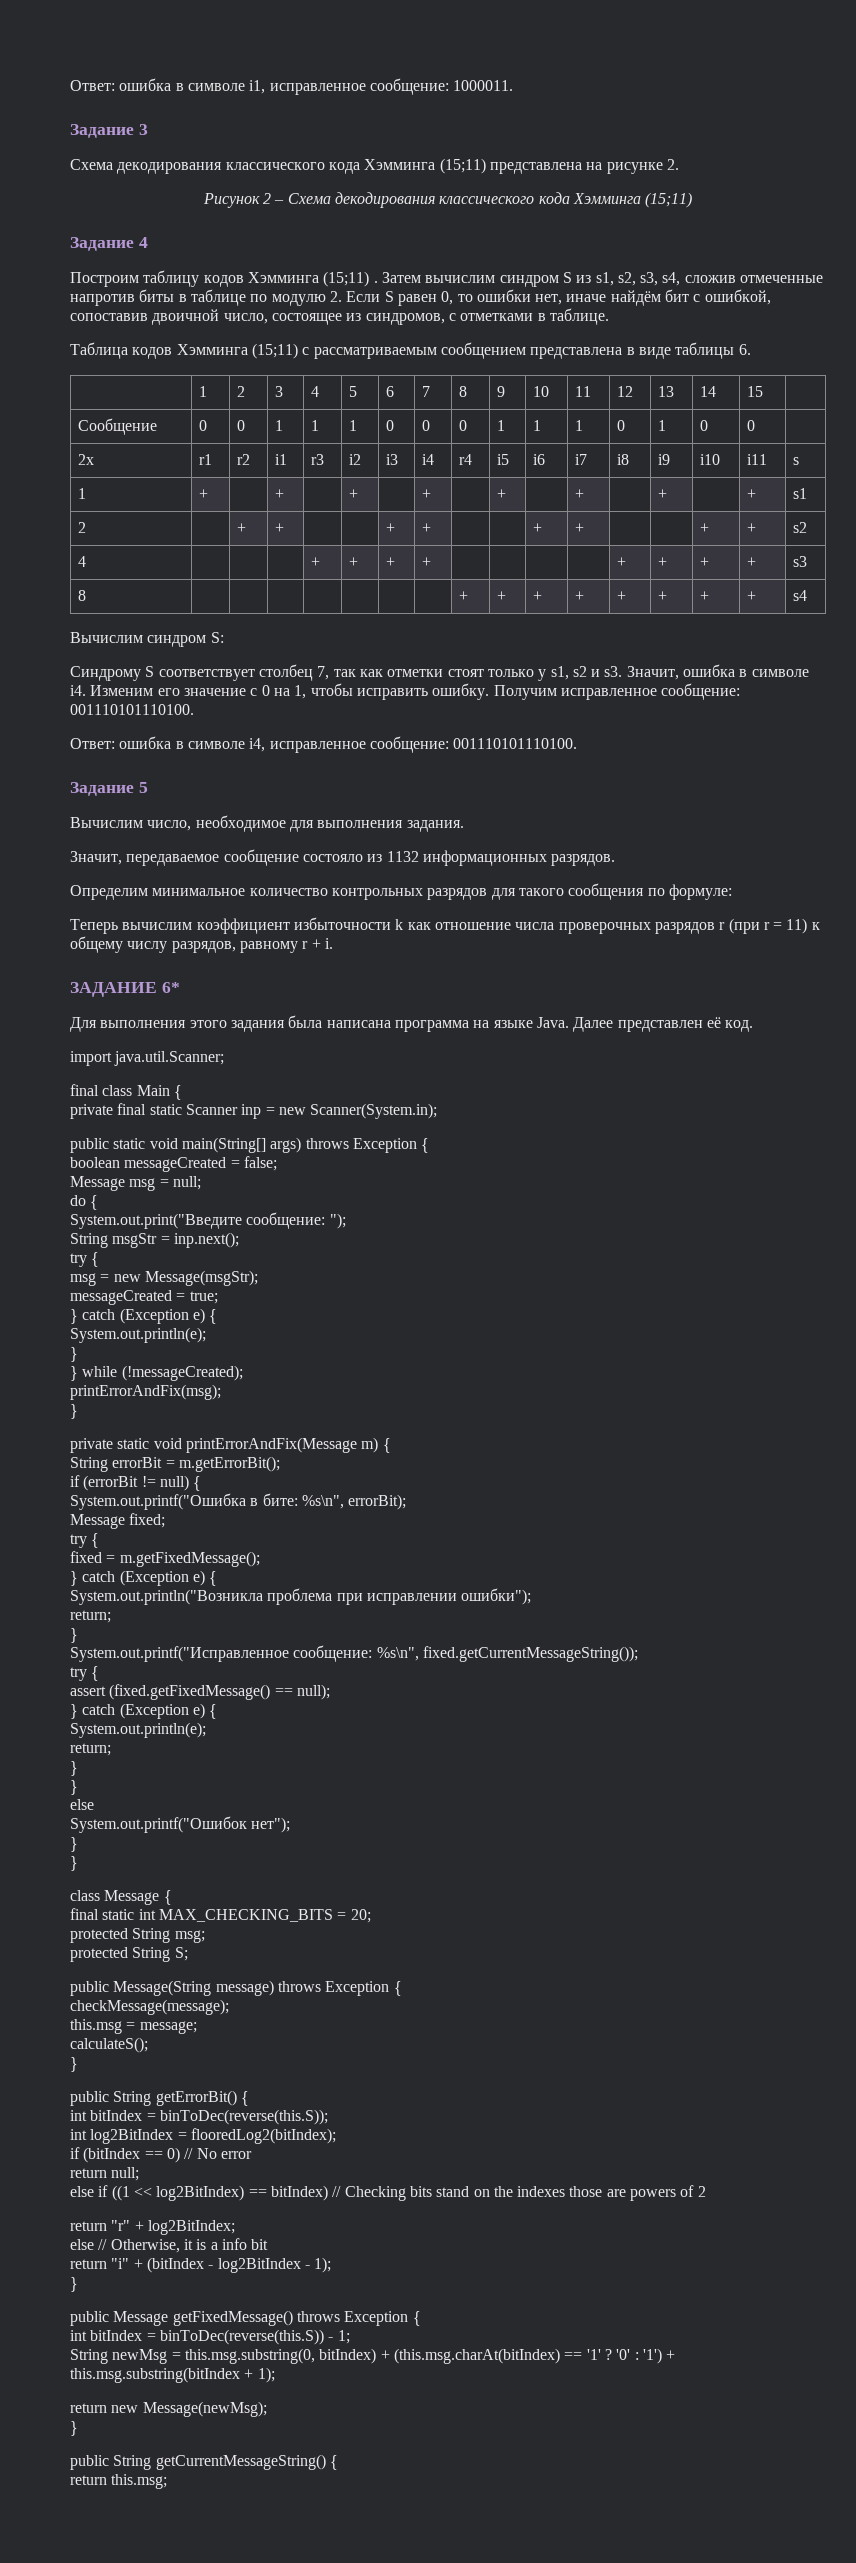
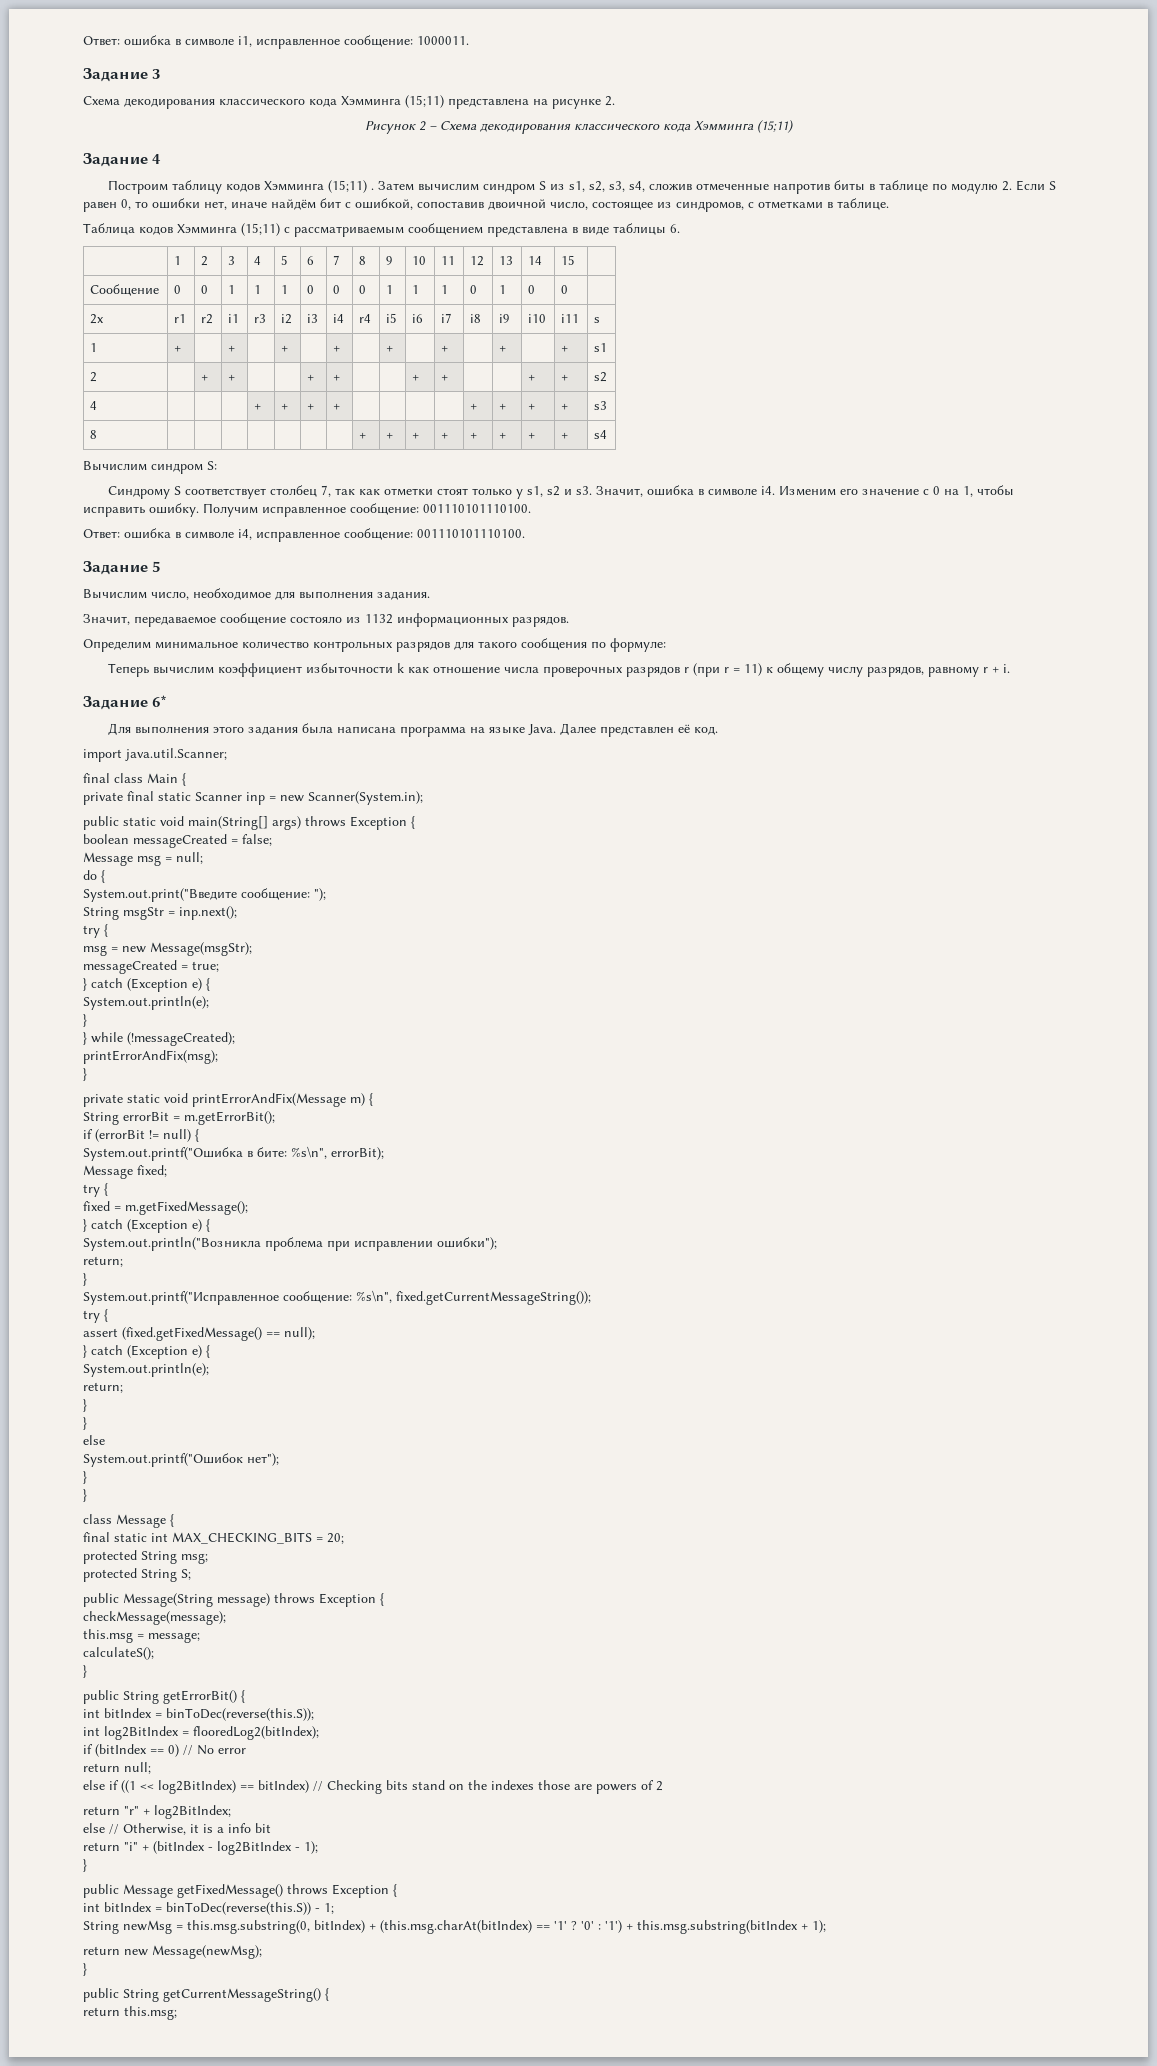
- ЗАДАНИЕ 6*
+ Задание 6*

